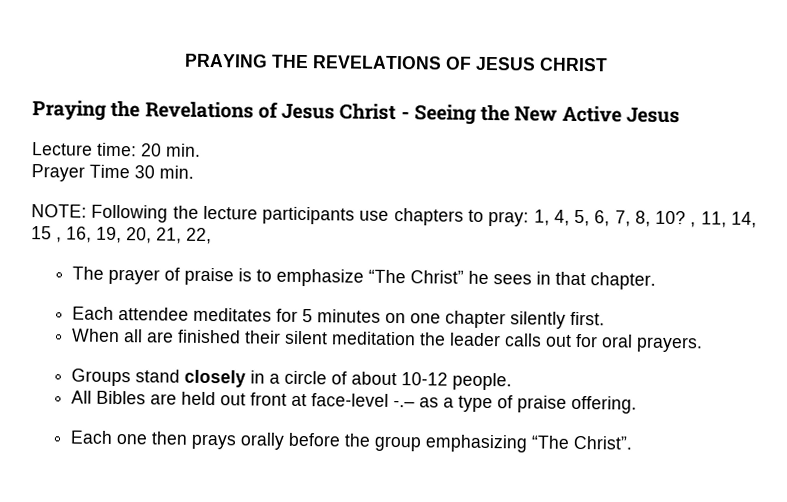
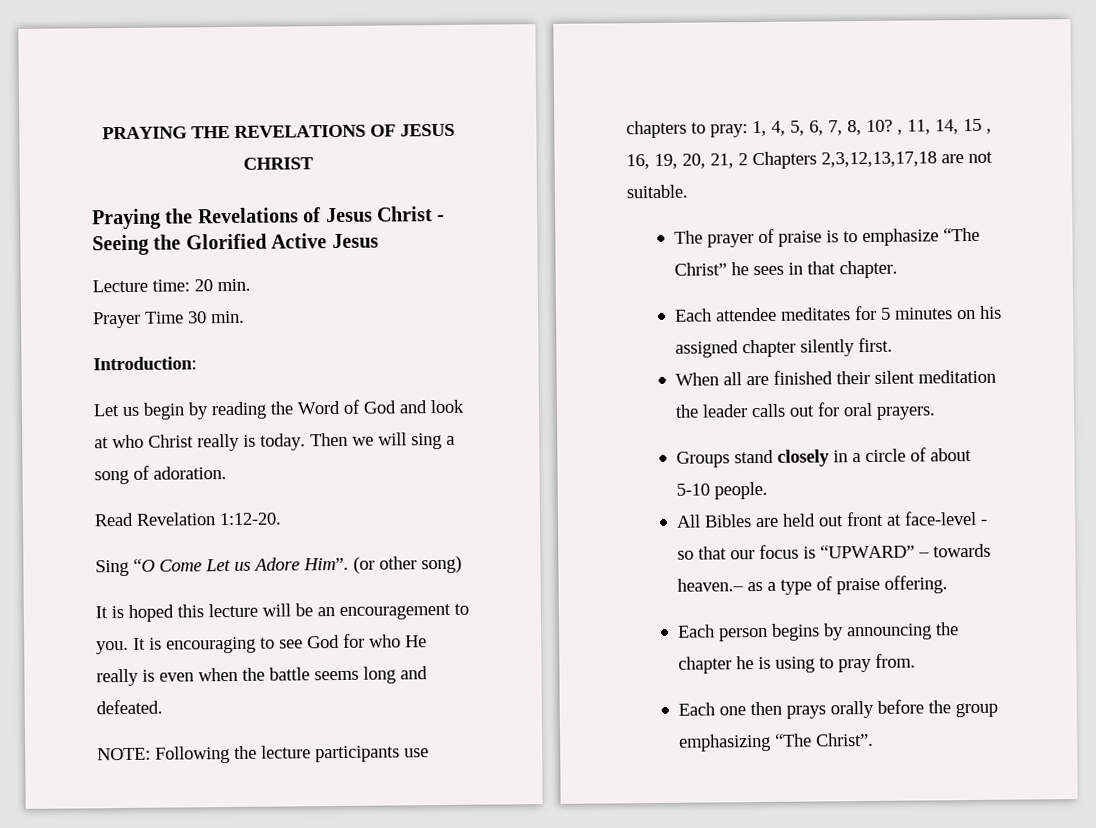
- Praying the Revelations of Jesus Christ - Seeing the New Active Jesus
+ Praying the Revelations of Jesus Christ - Seeing the Glorified Active Jesus
+ Introduction:
+ Let us begin by reading the Word of God and look at who Christ really is today. Then we will sing a song of adoration.
+ Read Revelation 1:12-20.
+ Sing “O Come Let us Adore Him”. (or other song)
+ It is hoped this lecture will be an encouragement to you. It is encouraging to see God for who He really is even when the battle seems long and defeated.
- NOTE: Following the lecture participants use chapters to pray: 1, 4, 5, 6, 7, 8, 10? , 11, 14, 15 , 16, 19, 20, 21, 22,
+ NOTE: Following the lecture participants use chapters to pray: 1, 4, 5, 6, 7, 8, 10? , 11, 14, 15 , 16, 19, 20, 21, 2 Chapters 2,3,12,13,17,18 are not suitable.
- Each attendee meditates for 5 minutes on one chapter silently first.
+ Each attendee meditates for 5 minutes on his assigned chapter silently first.
- Groups stand closely in a circle of about 10-12 people.
+ Groups stand closely in a circle of about 5-10 people.
- All Bibles are held out front at face-level -.– as a type of praise offering.
+ All Bibles are held out front at face-level - so that our focus is “UPWARD” – towards heaven.– as a type of praise offering.
+ Each person begins by announcing the chapter he is using to pray from.

